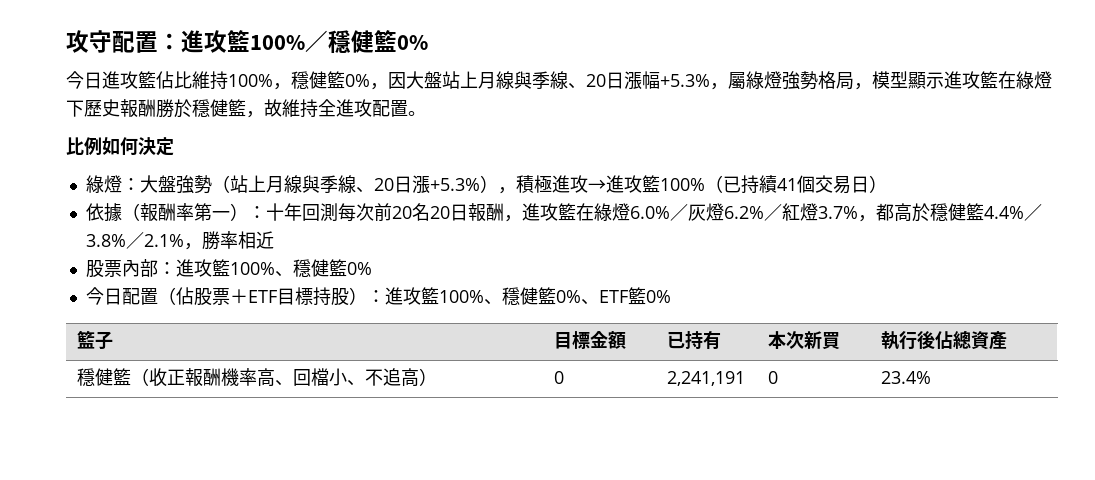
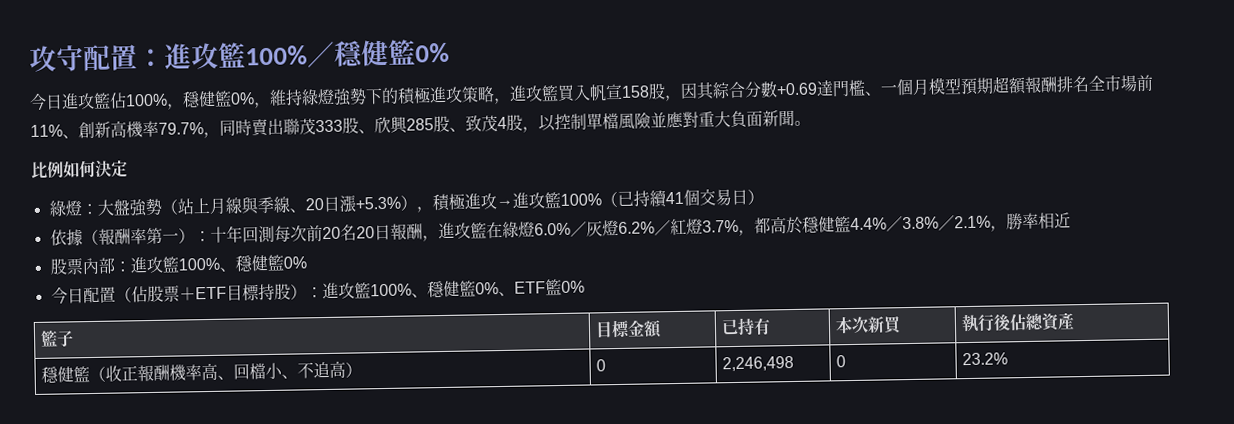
- 今日進攻籃佔比維持100%，穩健籃0%，因大盤站上月線與季線、20日漲幅+5.3%，屬綠燈強勢格局，模型顯示進攻籃在綠燈下歷史報酬勝於穩健籃，故維持全進攻配置。
+ 今日進攻籃佔100%，穩健籃0%，維持綠燈強勢下的積極進攻策略，進攻籃買入帆宣158股，因其綜合分數+0.69達門檻、一個月模型預期超額報酬排名全市場前11%、創新高機率79.7%，同時賣出聯茂333股、欣興285股、致茂4股，以控制單檔風險並應對重大負面新聞。
- 穩健籃（收正報酬機率高、回檔小、不追高） | 0 | 2,241,191 | 0 | 23.4%
+ 穩健籃（收正報酬機率高、回檔小、不追高） | 0 | 2,246,498 | 0 | 23.2%

